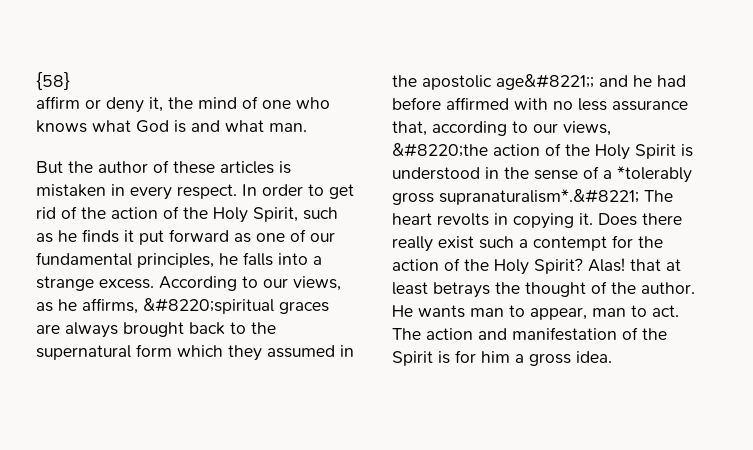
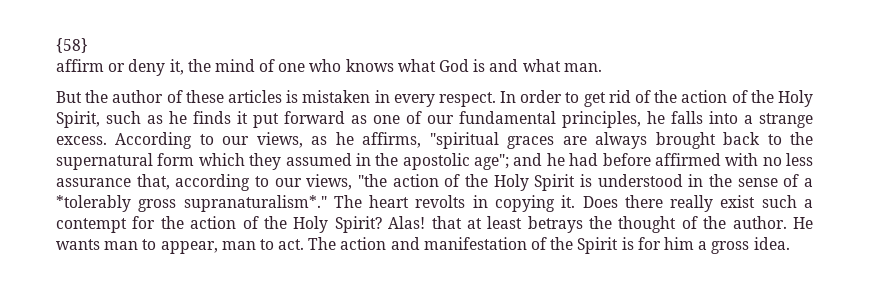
- According to our views, as he affirms, &#8220;spiritual graces are always brought back to the supernatural form which they assumed in the apostolic age&#8221;; and he had before affirmed with no less assurance that, according to our views, &#8220;the action of the Holy Spirit is understood in the sense of a *tolerably gross supranaturalism*.&#8221; The heart revolts in copying it.
+ According to our views, as he affirms, "spiritual graces are always brought back to the supernatural form which they assumed in the apostolic age"; and he had before affirmed with no less assurance that, according to our views, "the action of the Holy Spirit is understood in the sense of a *tolerably gross supranaturalism*." The heart revolts in copying it.

